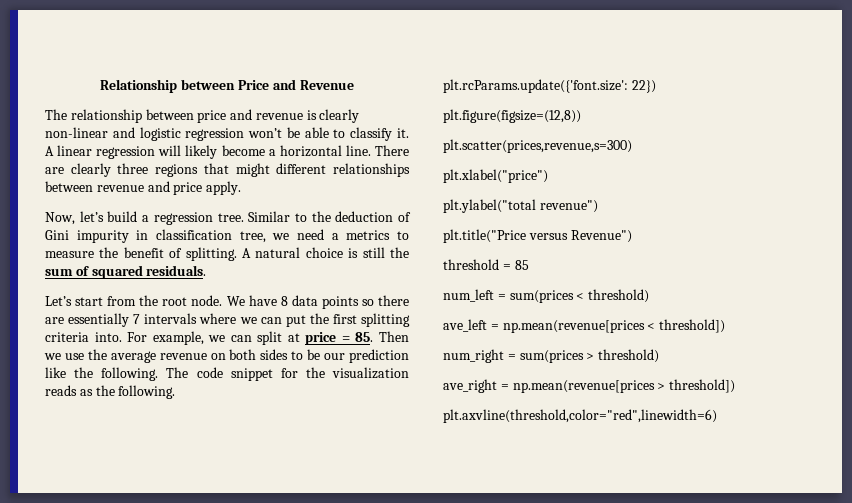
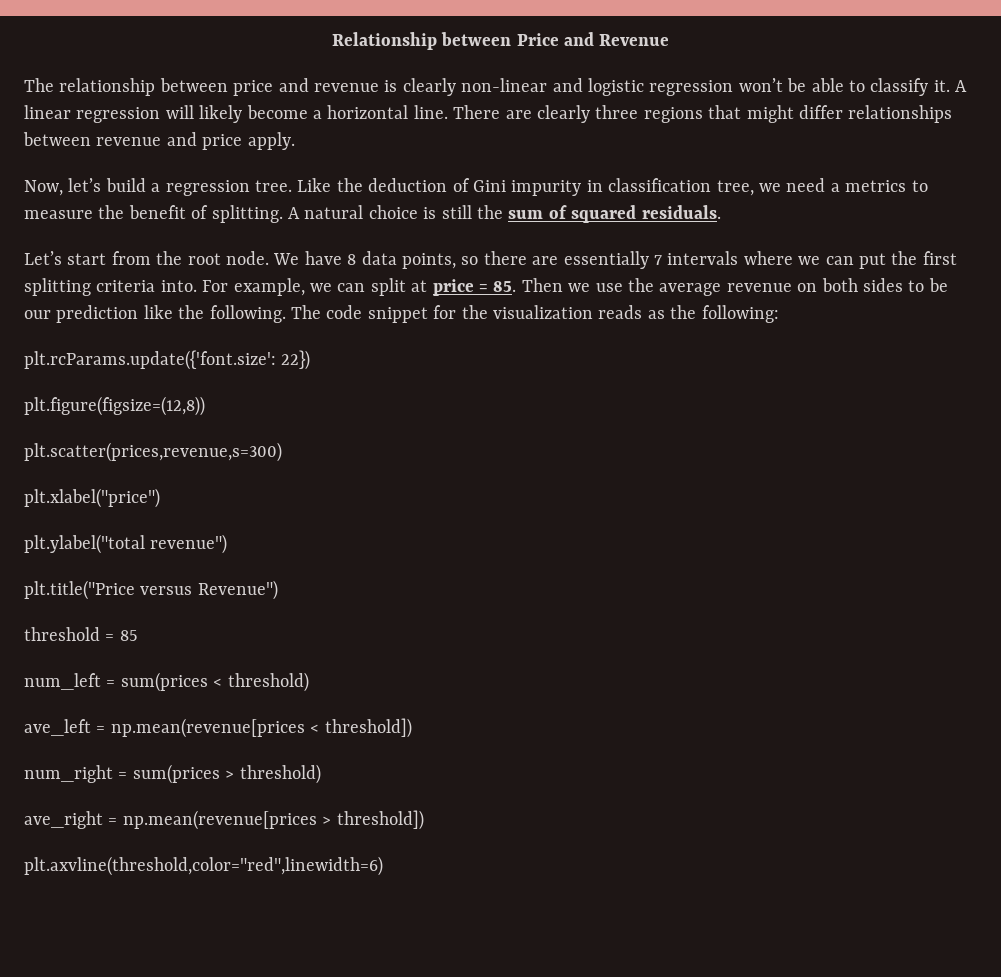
- There are clearly three regions that might different relationships between revenue and price apply.
+ There are clearly three regions that might differ relationships between revenue and price apply.
- Similar to the deduction of Gini impurity in classification tree, we need a metrics to measure the benefit of splitting.
+ Like the deduction of Gini impurity in classification tree, we need a metrics to measure the benefit of splitting.
- We have 8 data points so there are essentially 7 intervals where we can put the first splitting criteria into.
+ We have 8 data points, so there are essentially 7 intervals where we can put the first splitting criteria into.
- The code snippet for the visualization reads as the following.
+ The code snippet for the visualization reads as the following:

